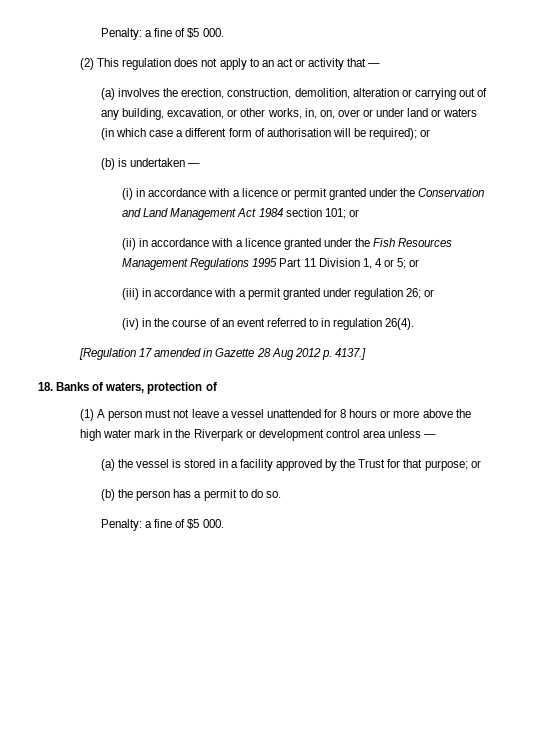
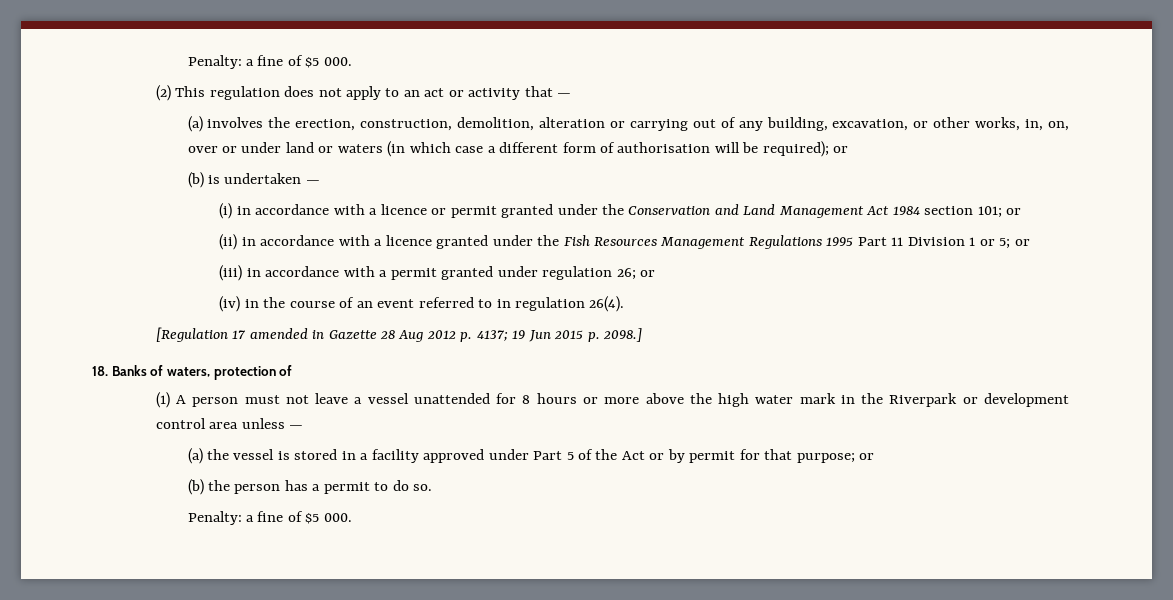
- (ii) in accordance with a licence granted under the Fish Resources Management Regulations 1995 Part 11 Division 1, 4 or 5; or
+ (ii) in accordance with a licence granted under the Fish Resources Management Regulations 1995 Part 11 Division 1 or 5; or
- [Regulation 17 amended in Gazette 28 Aug 2012 p. 4137.]
+ [Regulation 17 amended in Gazette 28 Aug 2012 p. 4137; 19 Jun 2015 p. 2098.]
- (a) the vessel is stored in a facility approved by the Trust for that purpose; or
+ (a) the vessel is stored in a facility approved under Part 5 of the Act or by permit for that purpose; or

